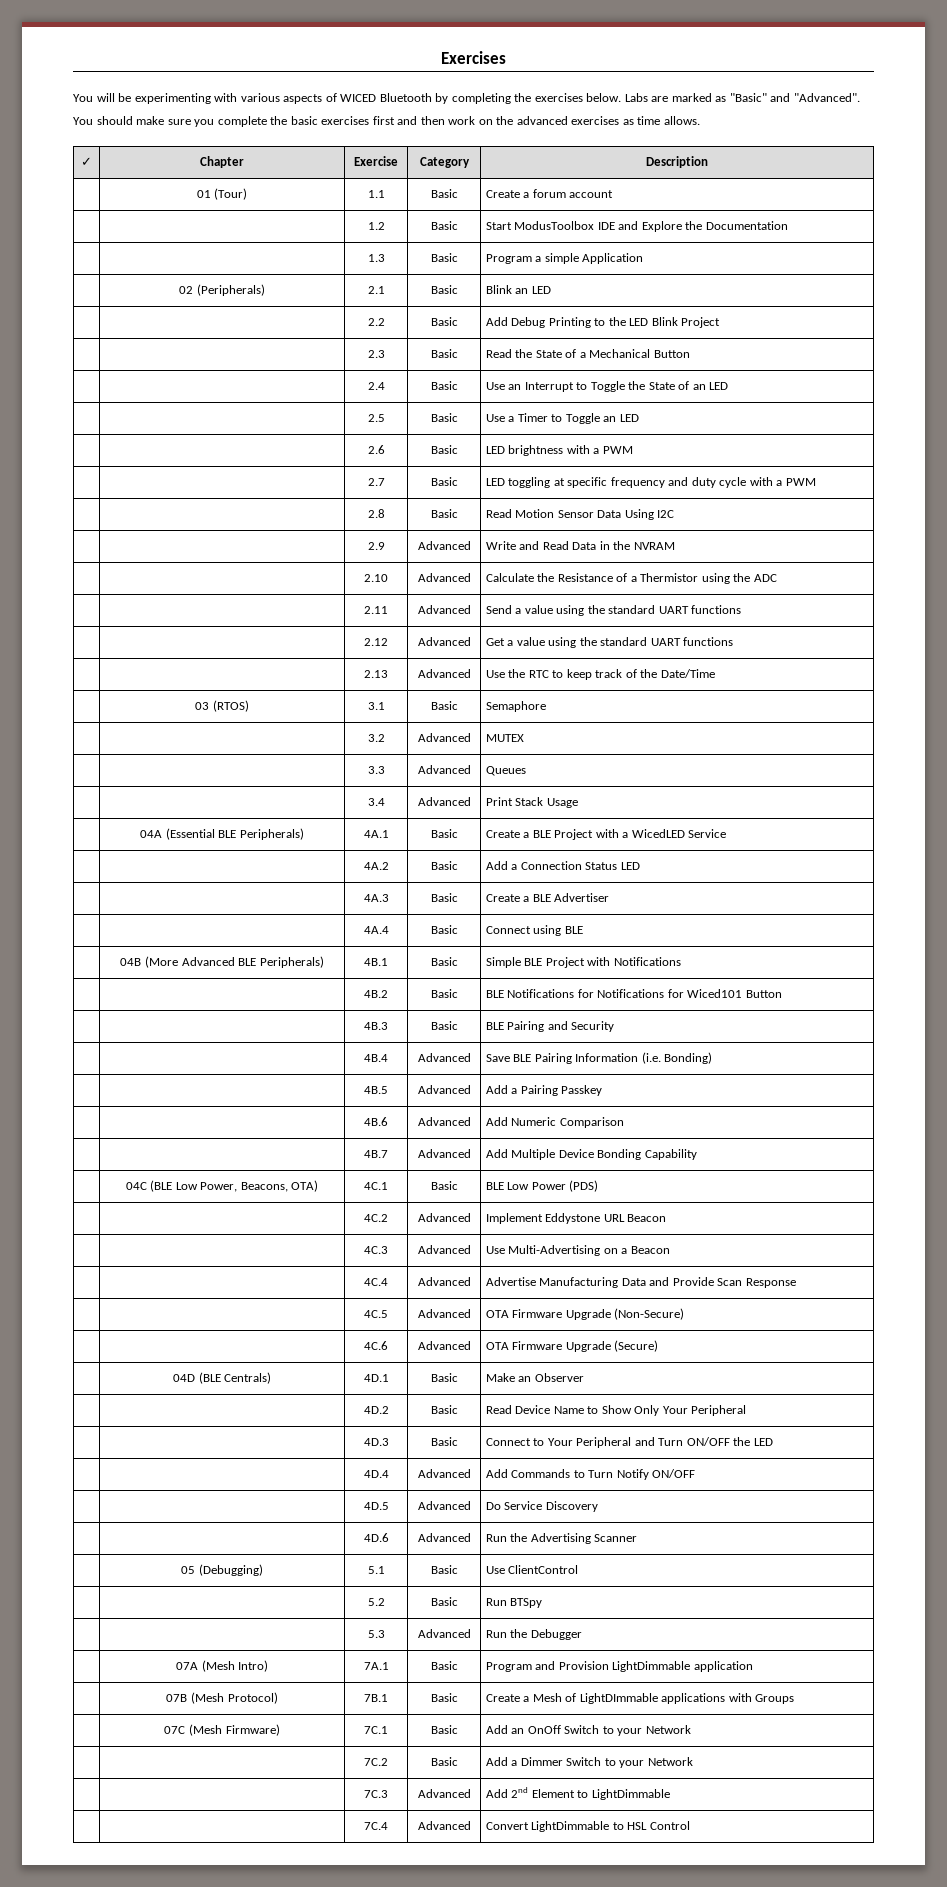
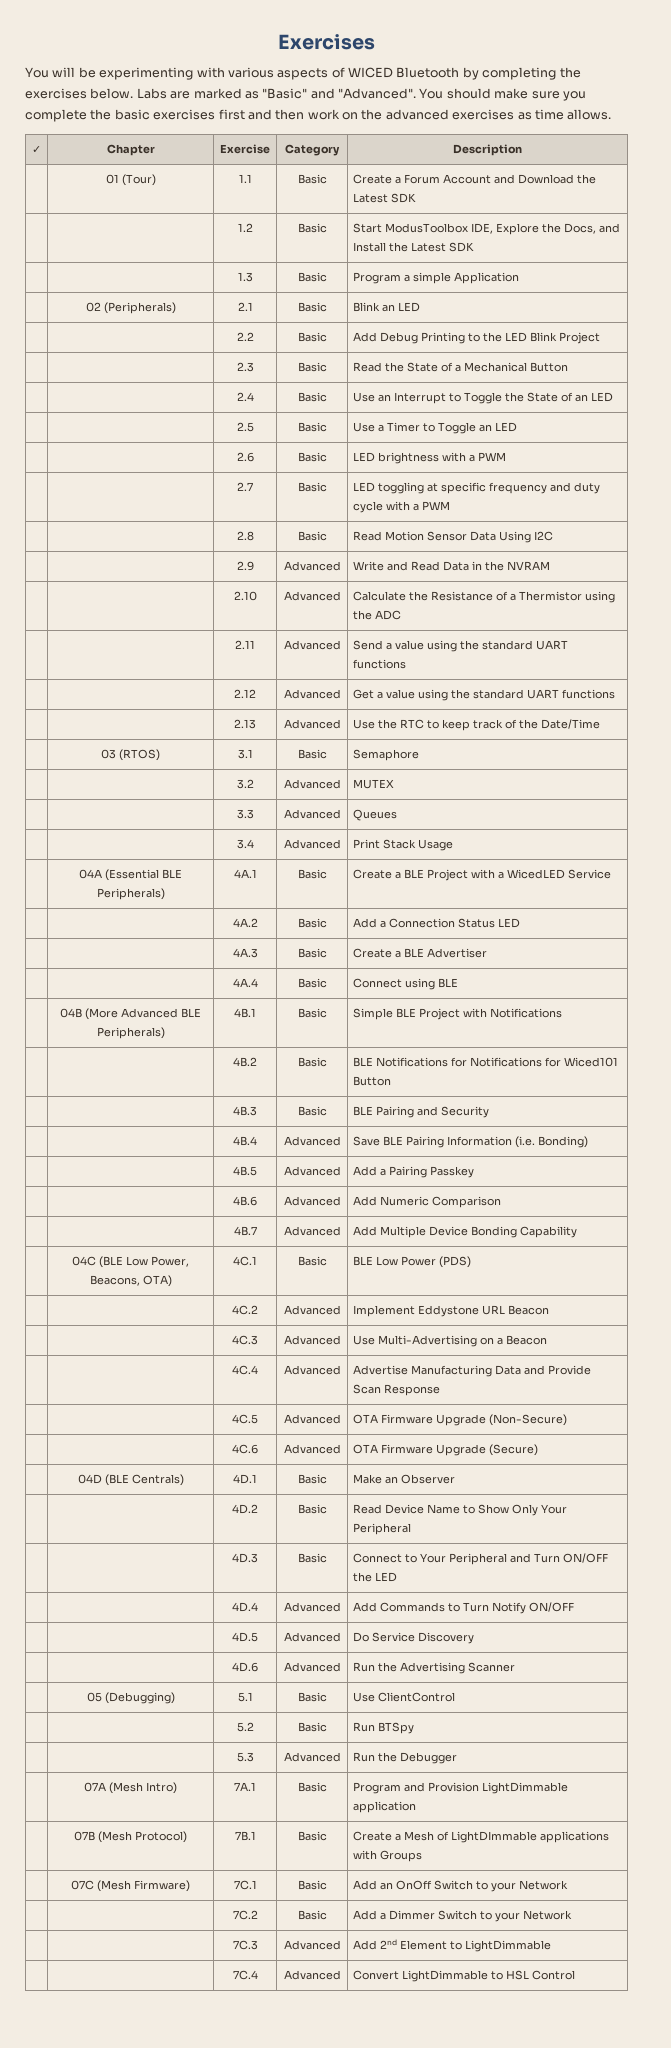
- | 01 (Tour) | 1.1 | Basic | Create a forum account
- | | 1.2 | Basic | Start ModusToolbox IDE and Explore the Documentation
+ | 01 (Tour) | 1.1 | Basic | Create a Forum Account and Download the Latest SDK
+ | | 1.2 | Basic | Start ModusToolbox IDE, Explore the Docs, and Install the Latest SDK

